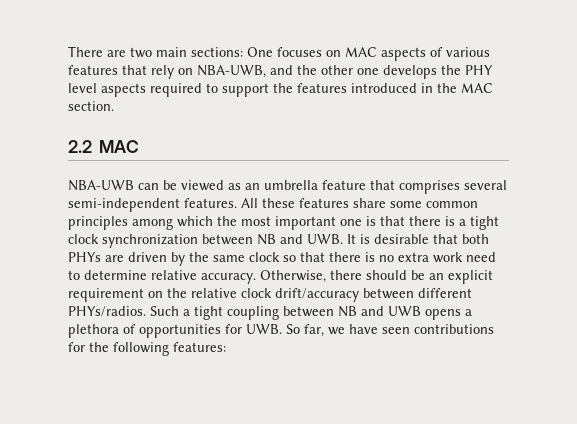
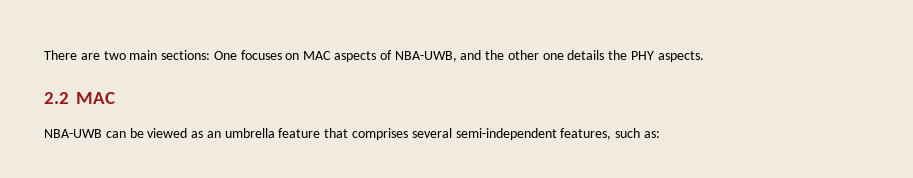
- There are two main sections: One focuses on MAC aspects of various features that rely on NBA-UWB, and the other one develops the PHY level aspects required to support the features introduced in the MAC section.
+ There are two main sections: One focuses on MAC aspects of NBA-UWB, and the other one details the PHY aspects.
- NBA-UWB can be viewed as an umbrella feature that comprises several semi-independent features. All these features share some common principles among which the most important one is that there is a tight clock synchronization between NB and UWB. It is desirable that both PHYs are driven by the same clock so that there is no extra work need to determine relative accuracy. Otherwise, there should be an explicit requirement on the relative clock drift/accuracy between different PHYs/radios. Such a tight coupling between NB and UWB opens a plethora of opportunities for UWB. So far, we have seen contributions for the following features:
+ NBA-UWB can be viewed as an umbrella feature that comprises several semi-independent features, such as:

